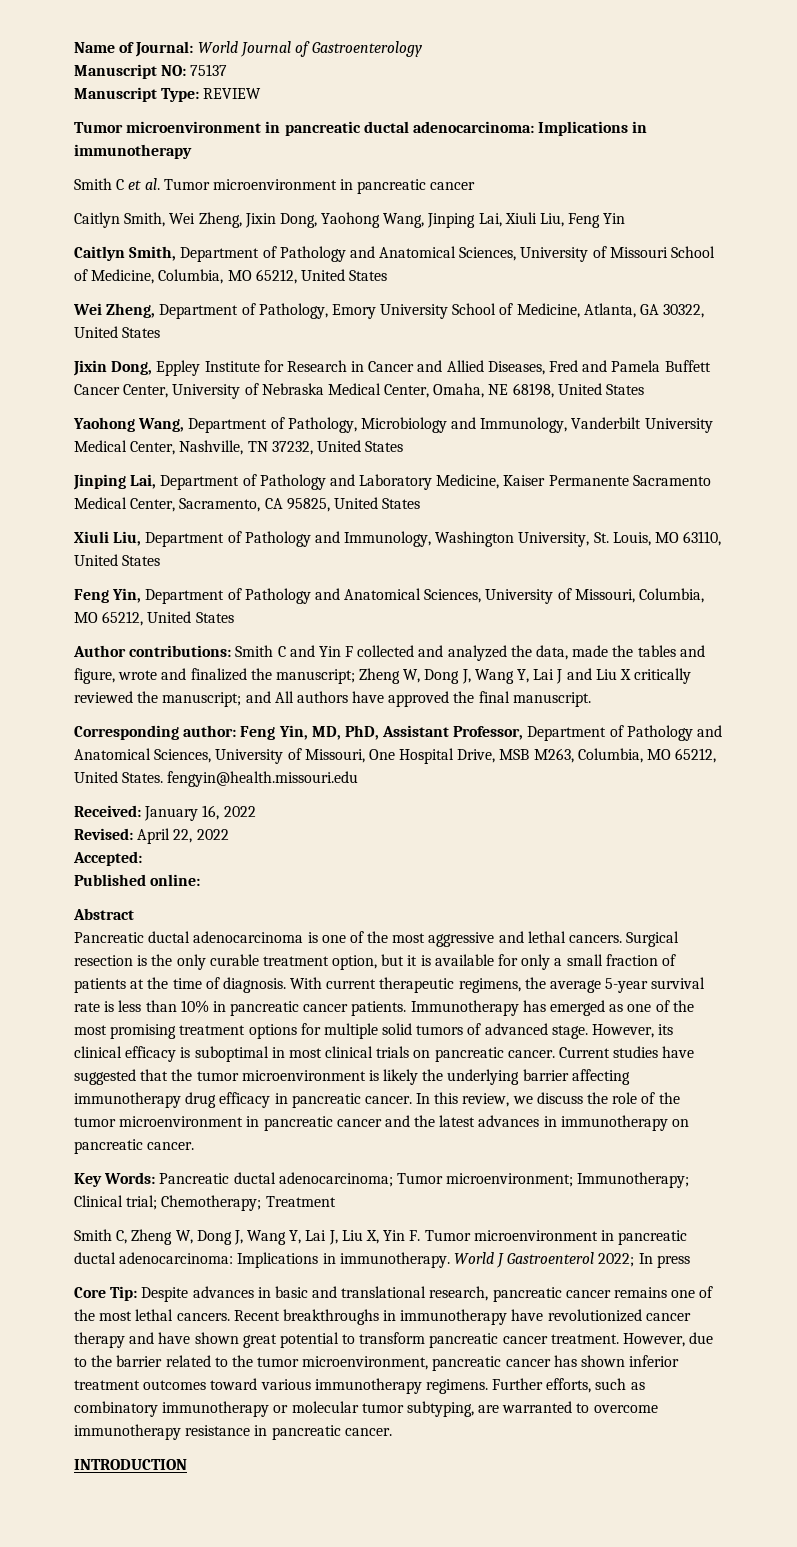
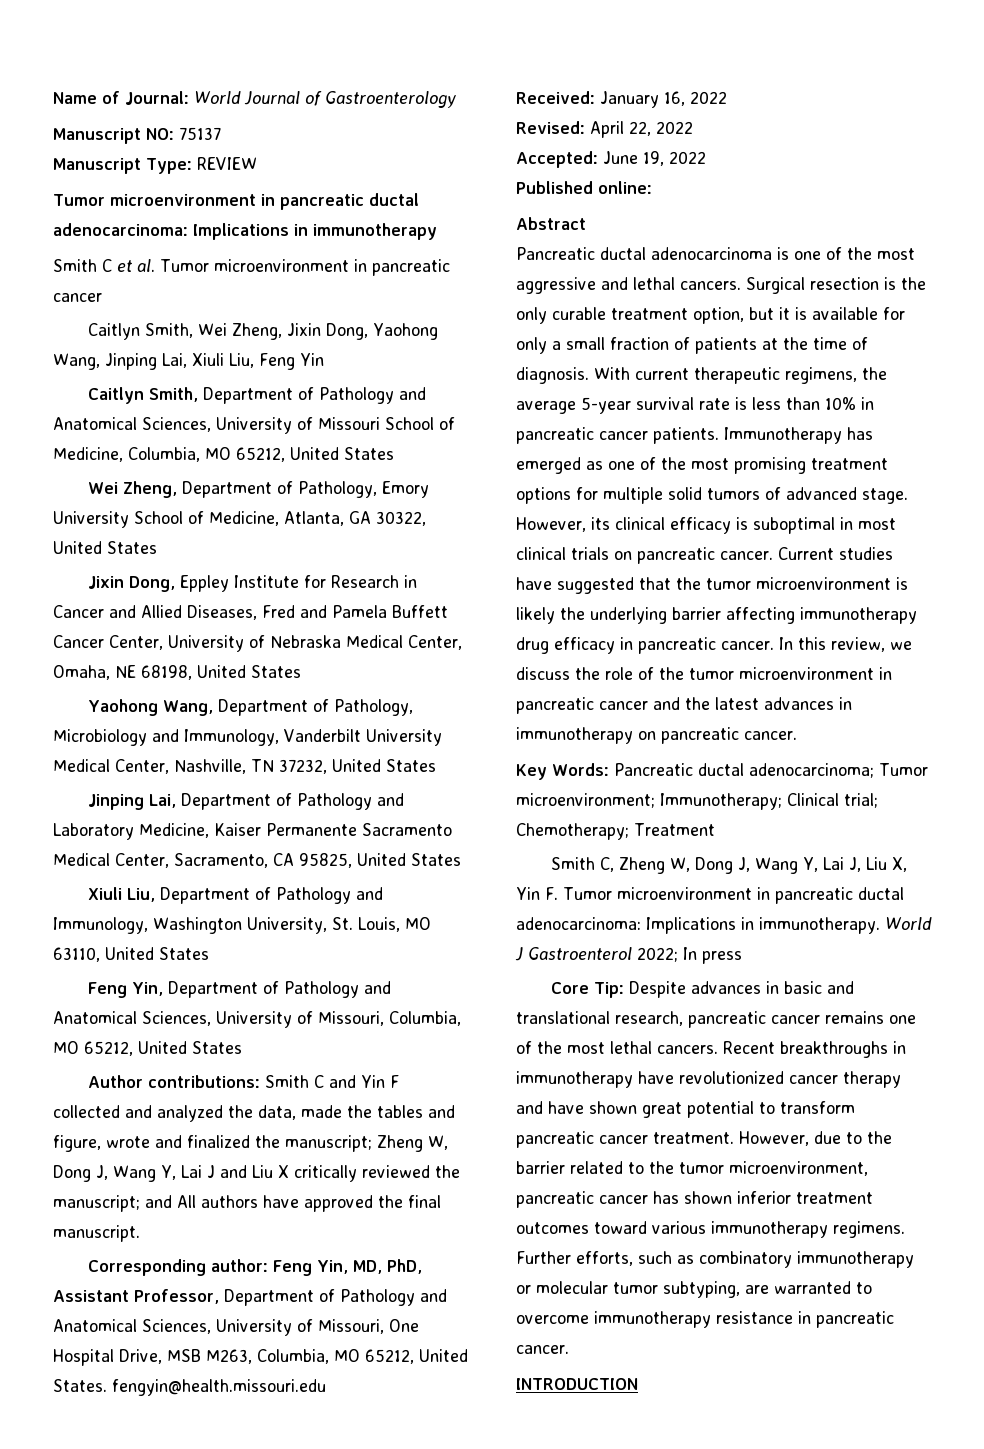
- Accepted:
+ Accepted: June 19, 2022

